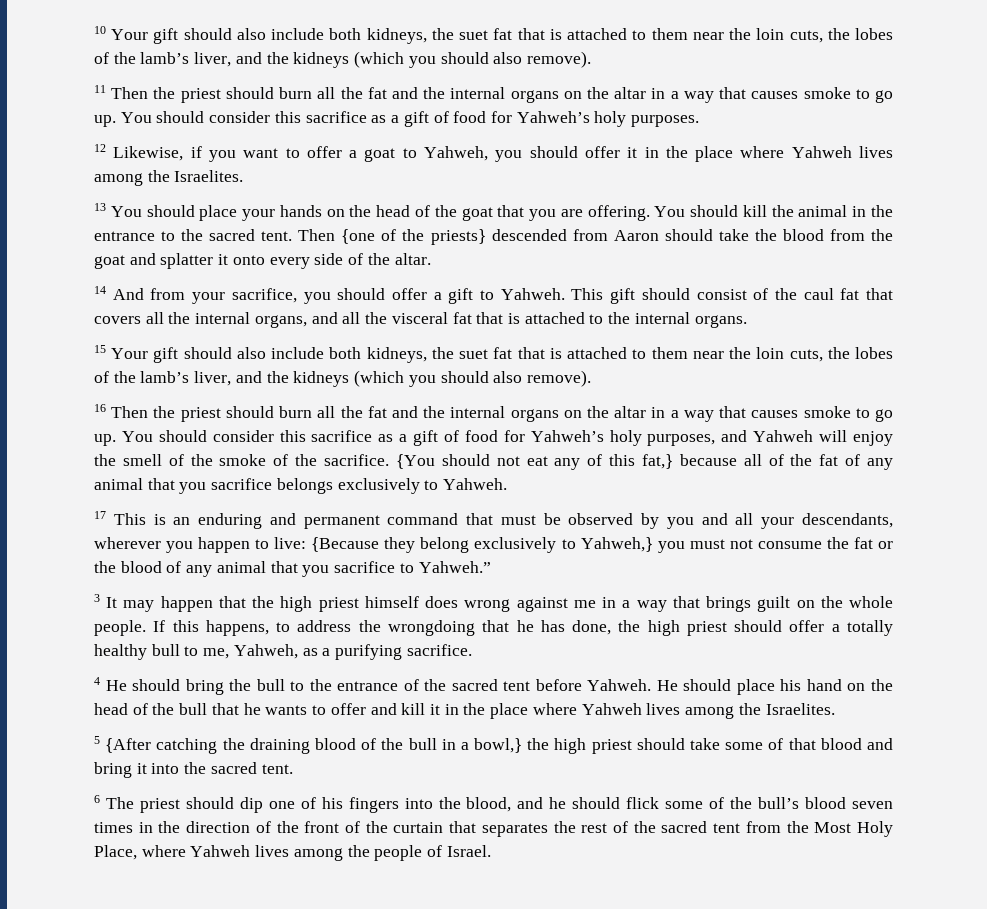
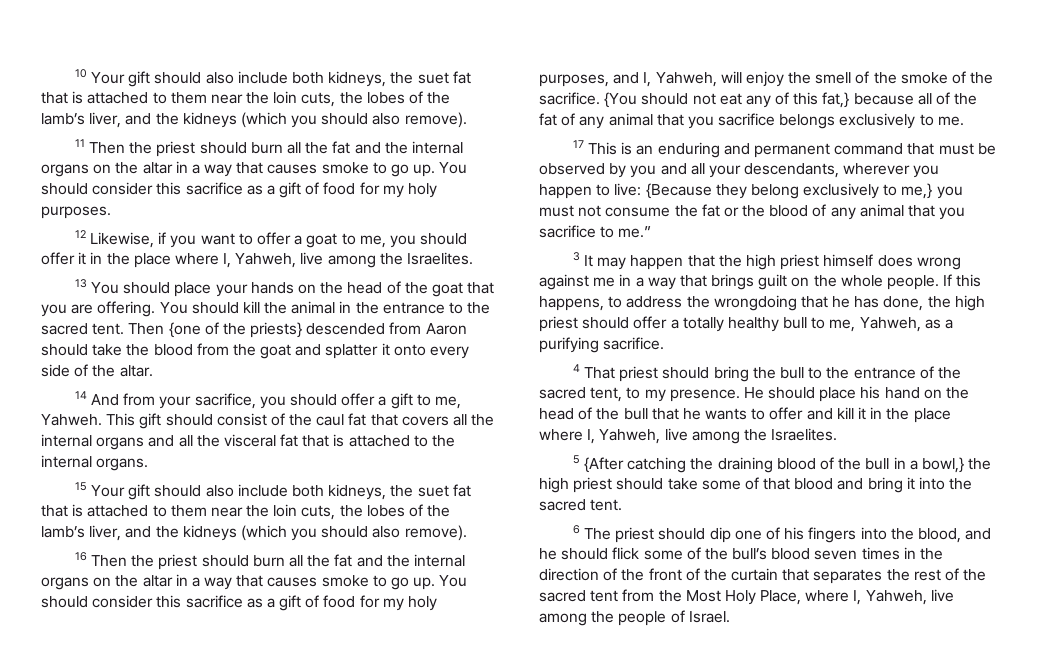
- You should consider this sacrifice as a gift of food for Yahweh’s holy purposes.
+ You should consider this sacrifice as a gift of food for my holy purposes.
- 12 Likewise, if you want to offer a goat to Yahweh, you should offer it in the place where Yahweh lives among the Israelites.
+ 12 Likewise, if you want to offer a goat to me, you should offer it in the place where I, Yahweh, live among the Israelites.
- 14 And from your sacrifice, you should offer a gift to Yahweh.
+ 14 And from your sacrifice, you should offer a gift to me, Yahweh.
- This gift should consist of the caul fat that covers all the internal organs, and all the visceral fat that is attached to the internal organs.
+ This gift should consist of the caul fat that covers all the internal organs and all the visceral fat that is attached to the internal organs.
- You should consider this sacrifice as a gift of food for Yahweh’s holy purposes, and Yahweh will enjoy the smell of the smoke of the sacrifice.
+ You should consider this sacrifice as a gift of food for my holy purposes, and I, Yahweh, will enjoy the smell of the smoke of the sacrifice.
- {You should not eat any of this fat,} because all of the fat of any animal that you sacrifice belongs exclusively to Yahweh.
+ {You should not eat any of this fat,} because all of the fat of any animal that you sacrifice belongs exclusively to me.
- 17 This is an enduring and permanent command that must be observed by you and all your descendants, wherever you happen to live: {Because they belong exclusively to Yahweh,} you must not consume the fat or the blood of any animal that you sacrifice to Yahweh.”
+ 17 This is an enduring and permanent command that must be observed by you and all your descendants, wherever you happen to live: {Because they belong exclusively to me,} you must not consume the fat or the blood of any animal that you sacrifice to me.”
- 4 He should bring the bull to the entrance of the sacred tent before Yahweh.
+ 4 That priest should bring the bull to the entrance of the sacred tent, to my presence.
- He should place his hand on the head of the bull that he wants to offer and kill it in the place where Yahweh lives among the Israelites.
+ He should place his hand on the head of the bull that he wants to offer and kill it in the place where I, Yahweh, live among the Israelites.
- 6 The priest should dip one of his fingers into the blood, and he should flick some of the bull’s blood seven times in the direction of the front of the curtain that separates the rest of the sacred tent from the Most Holy Place, where Yahweh lives among the people of Israel.
+ 6 The priest should dip one of his fingers into the blood, and he should flick some of the bull’s blood seven times in the direction of the front of the curtain that separates the rest of the sacred tent from the Most Holy Place, where I, Yahweh, live among the people of Israel.

